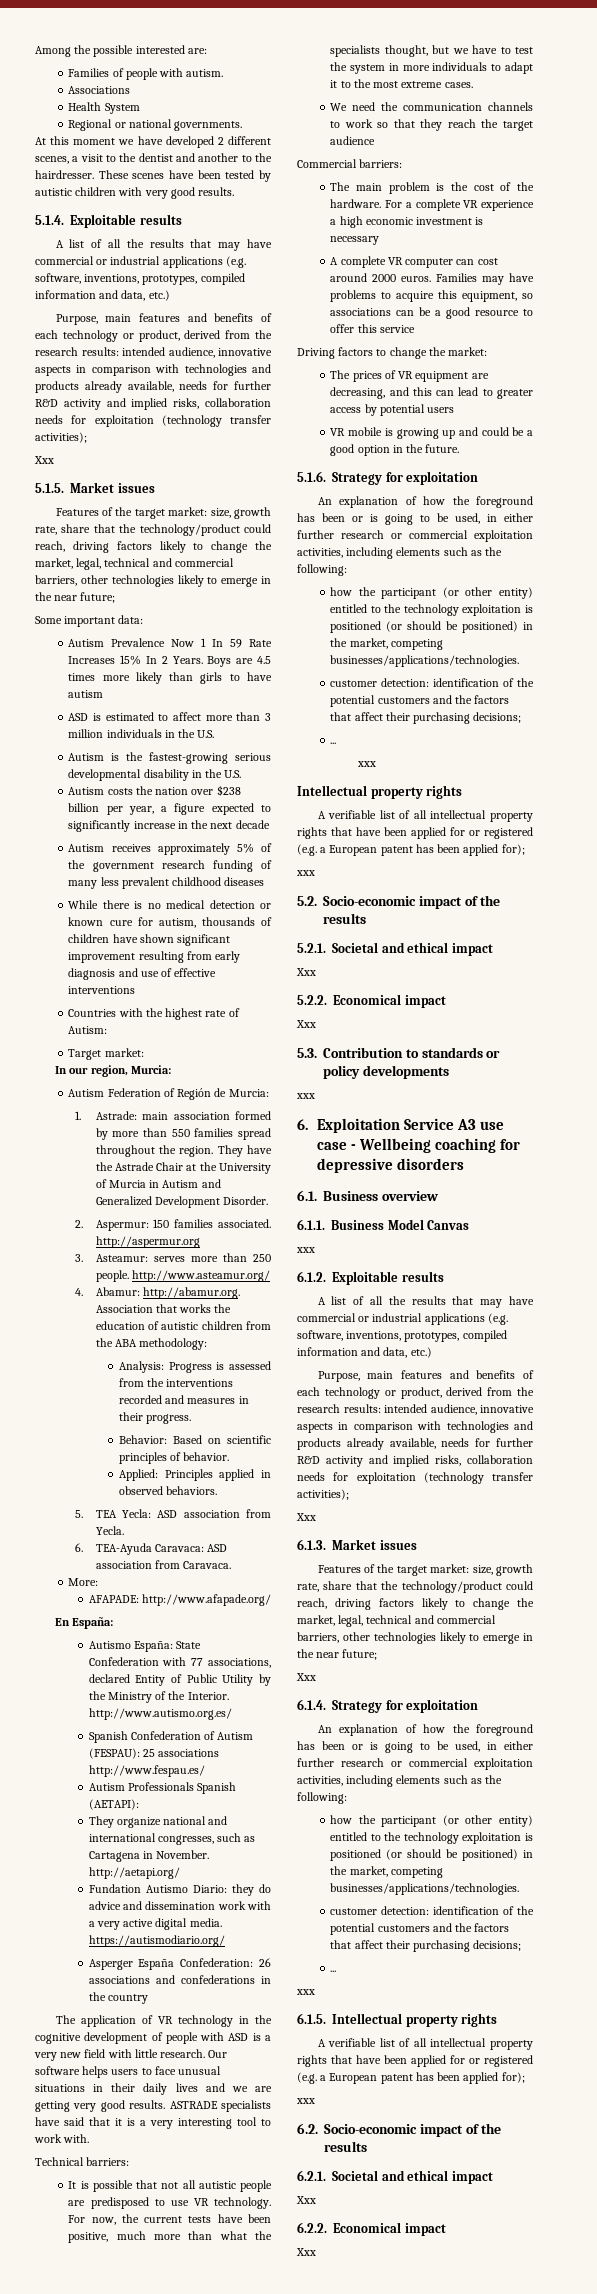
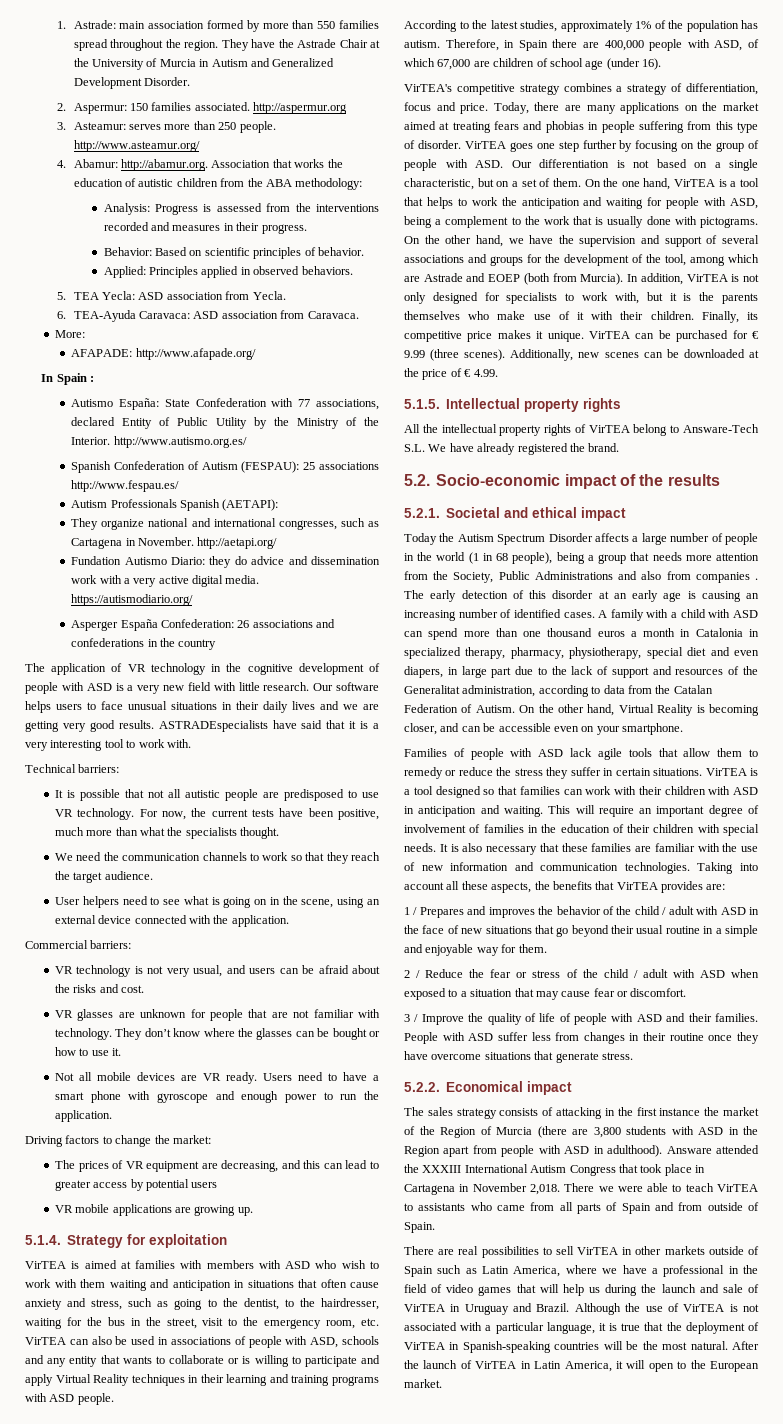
- Among the possible interested are:
- Families of people with autism.
- Associations
- Health System
- Regional or national governments.
- At this moment we have developed 2 different scenes, a visit to the dentist and another to the hairdresser. These scenes have been tested by autistic children with very good results.
- 5.1.4. Exploitable results
- A list of all the results that may have commercial or industrial applications (e.g. software, inventions, prototypes, compiled information and data, etc.)
- Purpose, main features and benefits of each technology or product, derived from the research results: intended audience, innovative aspects in comparison with technologies and products already available, needs for further R&D activity and implied risks, collaboration needs for exploitation (technology transfer activities);
- Xxx
- 5.1.5. Market issues
- Features of the target market: size, growth rate, share that the technology/product could reach, driving factors likely to change the market, legal, technical and commercial barriers, other technologies likely to emerge in the near future;
- Some important data:
- Autism Prevalence Now 1 In 59 Rate Increases 15% In 2 Years. Boys are 4.5 times more likely than girls to have autism
- ASD is estimated to affect more than 3 million individuals in the U.S.
- Autism is the fastest-growing serious developmental disability in the U.S.
- Autism costs the nation over $238 billion per year, a figure expected to significantly increase in the next decade
- Autism receives approximately 5% of the government research funding of many less prevalent childhood diseases
- While there is no medical detection or known cure for autism, thousands of children have shown significant improvement resulting from early diagnosis and use of effective interventions
- Countries with the highest rate of Autism:
- Target market:
- In our region, Murcia:
- Autism Federation of Región de Murcia:
- En España:
+ In Spain :
- ASTRADE specialists have said that it is a very interesting tool to work with.
+ ASTRADEspecialists have said that it is a very interesting tool to work with.
- For now, the current tests have been positive, much more than what the specialists thought, but we have to test the system in more individuals to adapt it to the most extreme cases.
+ For now, the current tests have been positive, much more than what the specialists thought.
- We need the communication channels to work so that they reach the target audience
+ We need the communication channels to work so that they reach the target audience.
+ User helpers need to see what is going on in the scene, using an external device connected with the application.
  Commercial barriers:
- The main problem is the cost of the hardware. For a complete VR experience a high economic investment is necessary
- A complete VR computer can cost around 2000 euros. Families may have problems to acquire this equipment, so associations can be a good resource to offer this service
+ VR technology is not very usual, and users can be afraid about the risks and cost.
+ VR glasses are unknown for people that are not familiar with technology. They don’t know where the glasses can be bought or how to use it.
+ Not all mobile devices are VR ready. Users need to have a smart phone with gyroscope and enough power to run the application.
- VR mobile is growing up and could be a good option in the future.
- 5.1.6. Strategy for exploitation
- An explanation of how the foreground has been or is going to be used, in either further research or commercial exploitation activities, including elements such as the following:
- how the participant (or other entity) entitled to the technology exploitation is positioned (or should be positioned) in the market, competing businesses/applications/technologies.
- customer detection: identification of the potential customers and the factors that affect their purchasing decisions;
- ...
- xxx
- Intellectual property rights
- A verifiable list of all intellectual property rights that have been applied for or registered (e.g. a European patent has been applied for);
- xxx
+ VR mobile applications are growing up.
+ 5.1.4. Strategy for exploitation
+ VirTEA is aimed at families with members with ASD who wish to work with them waiting and anticipation in situations that often cause anxiety and stress, such as going to the dentist, to the hairdresser, waiting for the bus in the street, visit to the emergency room, etc. VirTEA can also be used in associations of people with ASD, schools and any entity that wants to collaborate or is willing to participate and apply Virtual Reality techniques in their learning and training programs with ASD people.
+ According to the latest studies, approximately 1% of the population has autism. Therefore, in Spain there are 400,000 people with ASD, of which 67,000 are children of school age (under 16).
+ VirTEA's competitive strategy combines a strategy of differentiation, focus and price. Today, there are many applications on the market aimed at treating fears and phobias in people suffering from this type of disorder. VirTEA goes one step further by focusing on the group of people with ASD. Our differentiation is not based on a single characteristic, but on a set of them. On the one hand, VirTEA is a tool that helps to work the anticipation and waiting for people with ASD, being a complement to the work that is usually done with pictograms. On the other hand, we have the supervision and support of several associations and groups for the development of the tool, among which are Astrade and EOEP (both from Murcia). In addition, VirTEA is not only designed for specialists to work with, but it is the parents themselves who make use of it with their children. Finally, its competitive price makes it unique. VirTEA can be purchased for € 9.99 (three scenes). Additionally, new scenes can be downloaded at the price of € 4.99.
+ 5.1.5. Intellectual property rights
+ All the intellectual property rights of VirTEA belong to Answare-Tech S.L. We have already registered the brand.
  5.2.1. Societal and ethical impact
- Xxx
+ Today the Autism Spectrum Disorder affects a large number of people in the world (1 in 68 people), being a group that needs more attention from the Society, Public Administrations and also from companies . The early detection of this disorder at an early age is causing an increasing number of identified cases. A family with a child with ASD can spend more than one thousand euros a month in Catalonia in specialized therapy, pharmacy, physiotherapy, special diet and even diapers, in large part due to the lack of support and resources of the Generalitat administration, according to data from the Catalan Federation of Autism. On the other hand, Virtual Reality is becoming closer, and can be accessible even on your smartphone.
+ Families of people with ASD lack agile tools that allow them to remedy or reduce the stress they suffer in certain situations. VirTEA is a tool designed so that families can work with their children with ASD in anticipation and waiting. This will require an important degree of involvement of families in the education of their children with special needs. It is also necessary that these families are familiar with the use of new information and communication technologies. Taking into account all these aspects, the benefits that VirTEA provides are:
+ 1 / Prepares and improves the behavior of the child / adult with ASD in the face of new situations that go beyond their usual routine in a simple and enjoyable way for them.
+ 2 / Reduce the fear or stress of the child / adult with ASD when exposed to a situation that may cause fear or discomfort.
+ 3 / Improve the quality of life of people with ASD and their families. People with ASD suffer less from changes in their routine once they have overcome situations that generate stress.
  5.2.2. Economical impact
- Xxx
- 5.3. Contribution to standards or policy developments
- xxx
- 6. Exploitation Service A3 use case - Wellbeing coaching for depressive disorders
- 6.1. Business overview
- 6.1.1. Business Model Canvas
- xxx
- 6.1.2. Exploitable results
- A list of all the results that may have commercial or industrial applications (e.g. software, inventions, prototypes, compiled information and data, etc.)
- Purpose, main features and benefits of each technology or product, derived from the research results: intended audience, innovative aspects in comparison with technologies and products already available, needs for further R&D activity and implied risks, collaboration needs for exploitation (technology transfer activities);
- Xxx
- 6.1.3. Market issues
- Features of the target market: size, growth rate, share that the technology/product could reach, driving factors likely to change the market, legal, technical and commercial barriers, other technologies likely to emerge in the near future;
- Xxx
- 6.1.4. Strategy for exploitation
- An explanation of how the foreground has been or is going to be used, in either further research or commercial exploitation activities, including elements such as the following:
- how the participant (or other entity) entitled to the technology exploitation is positioned (or should be positioned) in the market, competing businesses/applications/technologies.
- customer detection: identification of the potential customers and the factors that affect their purchasing decisions;
- ...
- xxx
- 6.1.5. Intellectual property rights
- A verifiable list of all intellectual property rights that have been applied for or registered (e.g. a European patent has been applied for);
- xxx
- 6.2. Socio-economic impact of the results
- 6.2.1. Societal and ethical impact
- Xxx
- 6.2.2. Economical impact
- Xxx
+ The sales strategy consists of attacking in the first instance the market of the Region of Murcia (there are 3,800 students with ASD in the Region apart from people with ASD in adulthood). Answare attended the XXXIII International Autism Congress that took place in Cartagena in November 2,018. There we were able to teach VirTEA to assistants who came from all parts of Spain and from outside of Spain.
+ There are real possibilities to sell VirTEA in other markets outside of Spain such as Latin America, where we have a professional in the field of video games that will help us during the launch and sale of VirTEA in Uruguay and Brazil. Although the use of VirTEA is not associated with a particular language, it is true that the deployment of VirTEA in Spanish-speaking countries will be the most natural. After the launch of VirTEA in Latin America, it will open to the European market.

